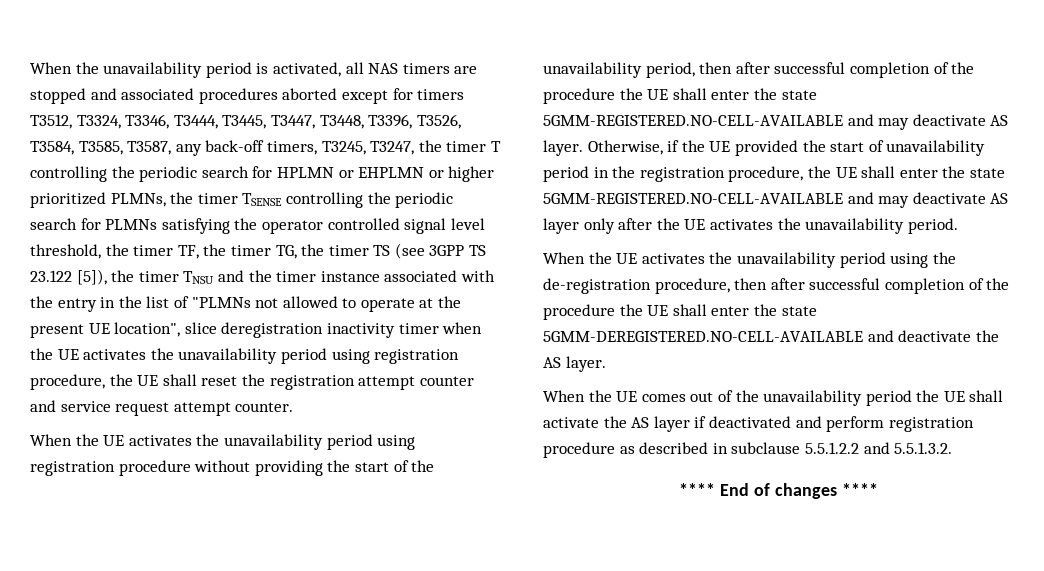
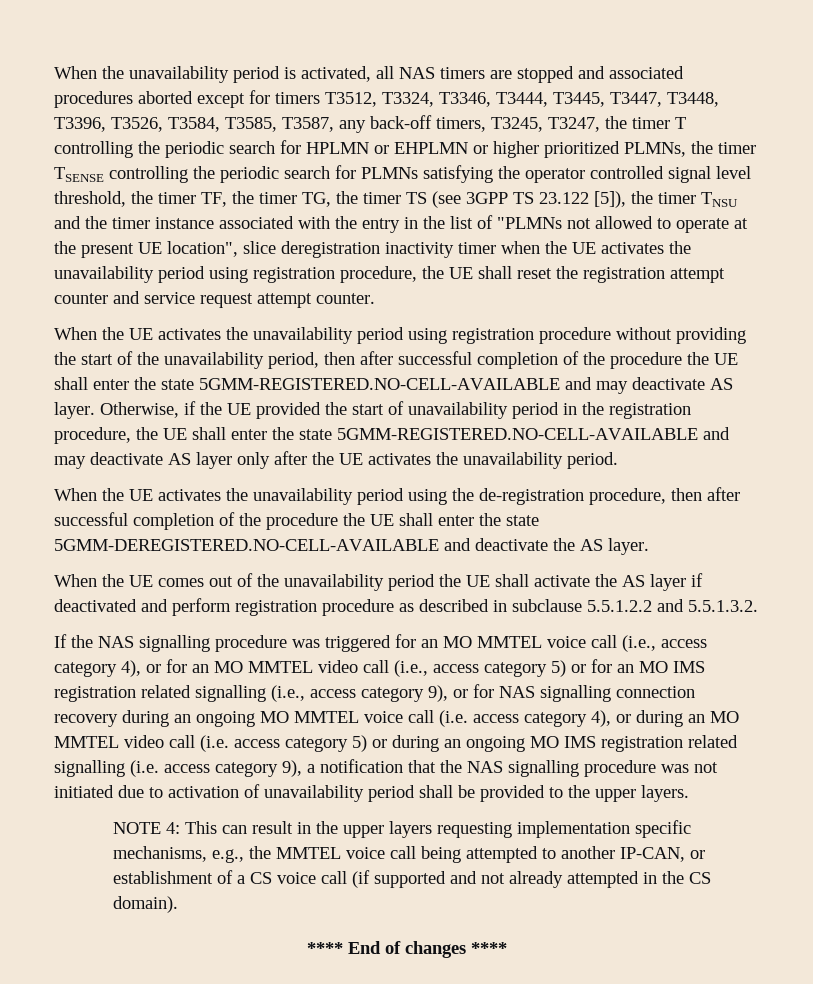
+ If the NAS signalling procedure was triggered for an MO MMTEL voice call (i.e., access category 4), or for an MO MMTEL video call (i.e., access category 5) or for an MO IMS registration related signalling (i.e., access category 9), or for NAS signalling connection recovery during an ongoing MO MMTEL voice call (i.e. access category 4), or during an MO MMTEL video call (i.e. access category 5) or during an ongoing MO IMS registration related signalling (i.e. access category 9), a notification that the NAS signalling procedure was not initiated due to activation of unavailability period shall be provided to the upper layers.
+ NOTE 4: This can result in the upper layers requesting implementation specific mechanisms, e.g., the MMTEL voice call being attempted to another IP-CAN, or establishment of a CS voice call (if supported and not already attempted in the CS domain).

